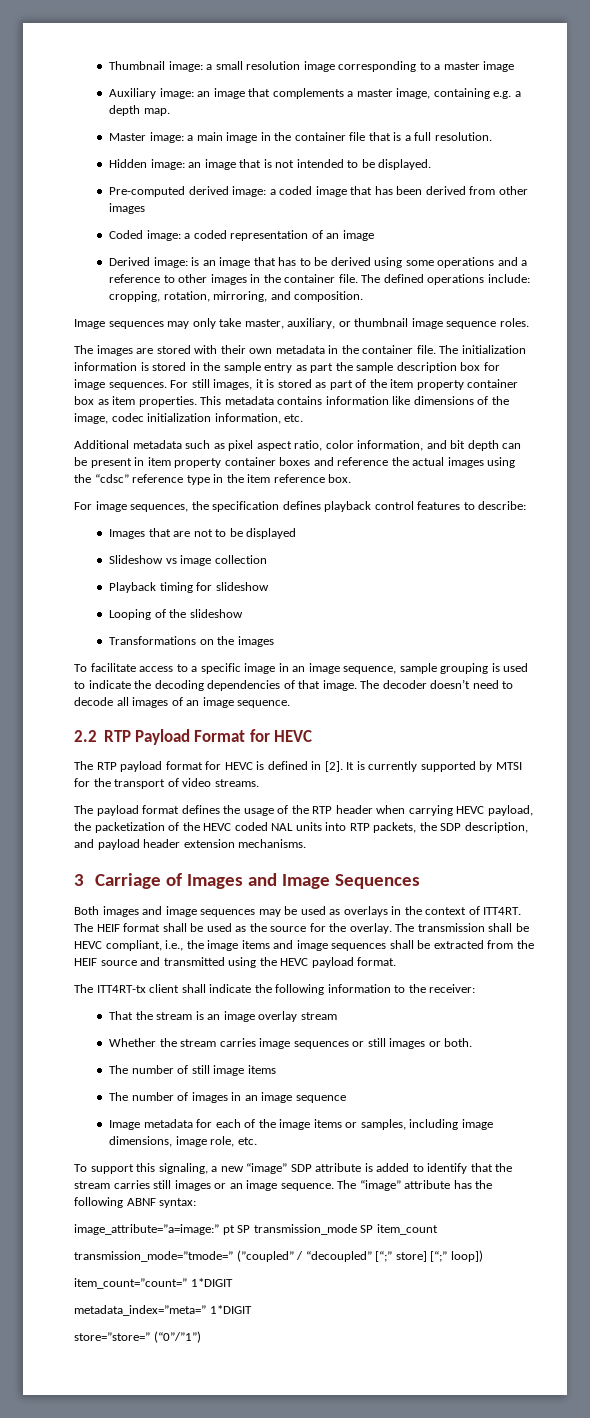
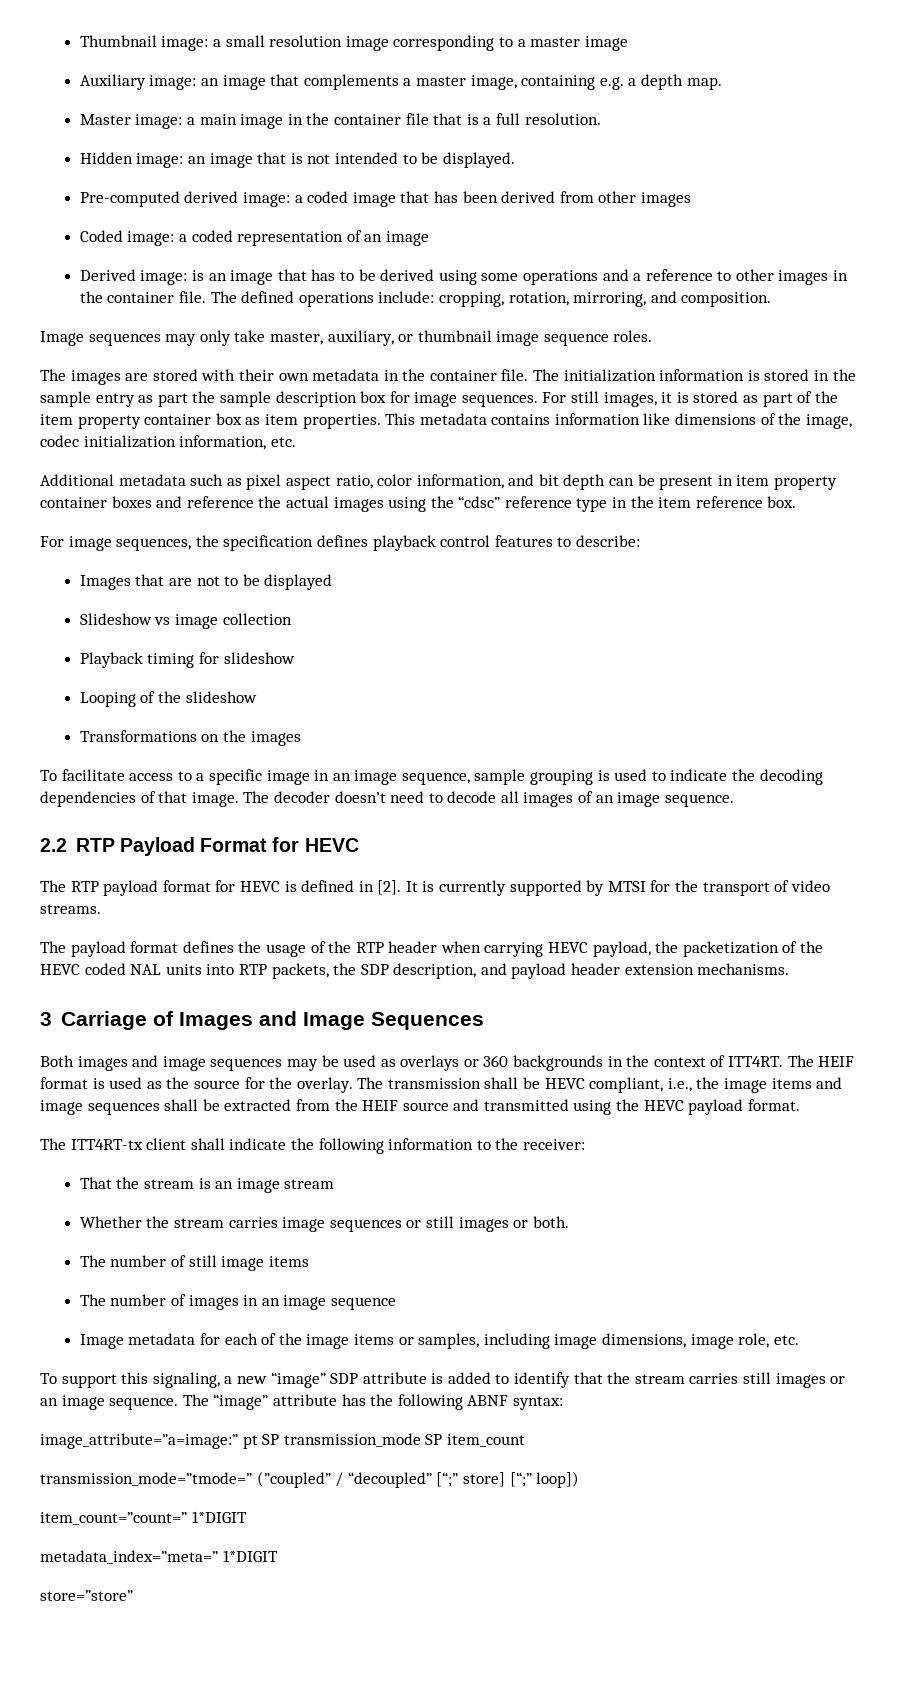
- Both images and image sequences may be used as overlays in the context of ITT4RT.
+ Both images and image sequences may be used as overlays or 360 backgrounds in the context of ITT4RT.
- The HEIF format shall be used as the source for the overlay.
+ The HEIF format is used as the source for the overlay.
- That the stream is an image overlay stream
+ That the stream is an image stream
- store=”store=” (“0”/”1”)
+ store=”store”

